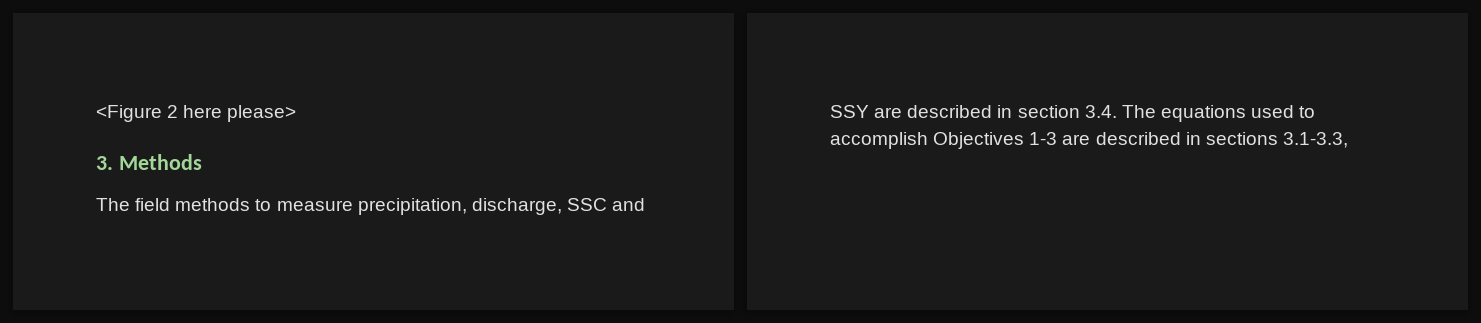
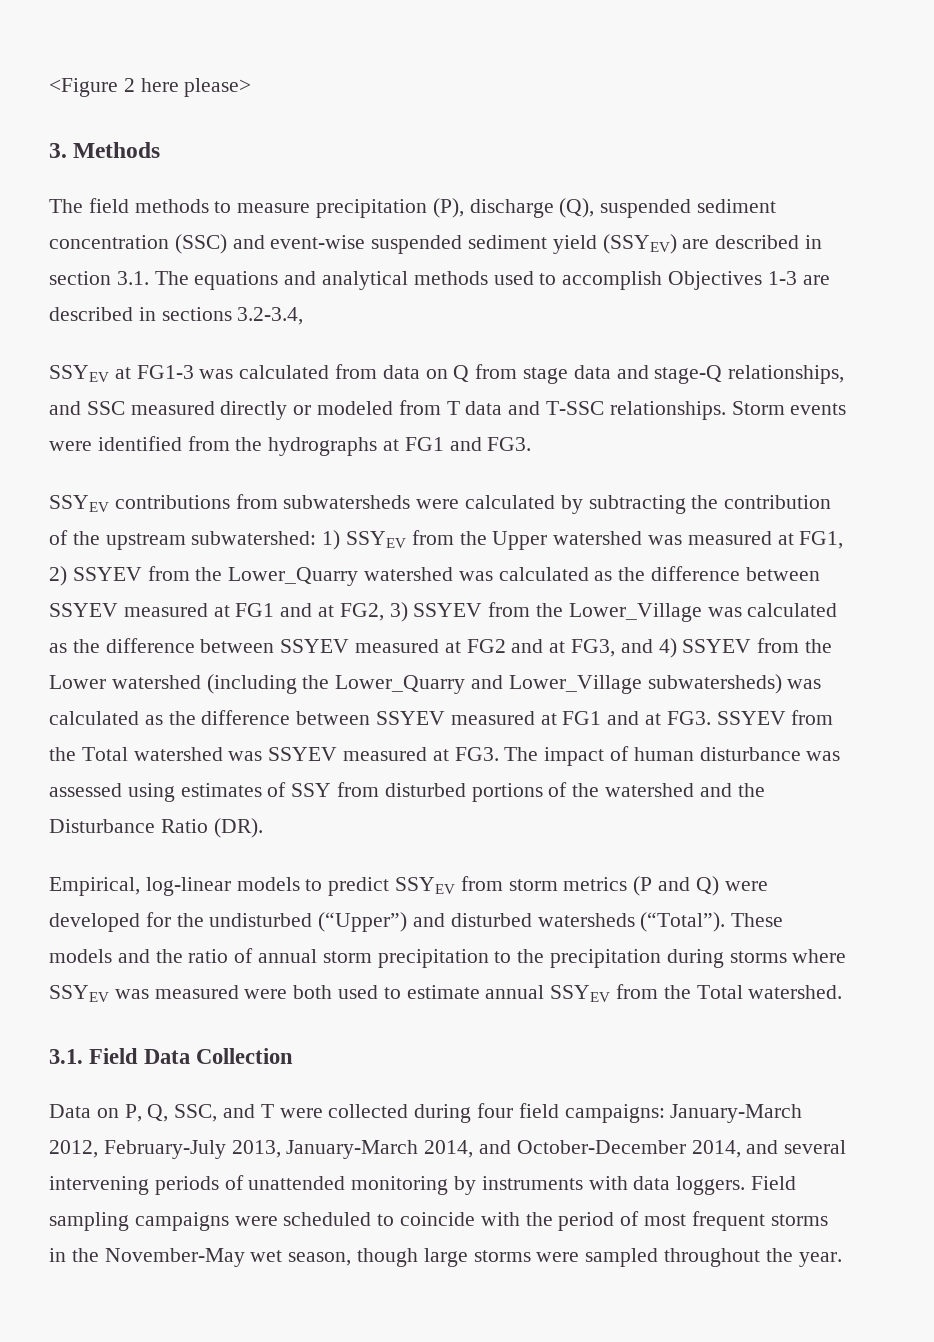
- The field methods to measure precipitation, discharge, SSC and SSY are described in section 3.4. The equations used to accomplish Objectives 1-3 are described in sections 3.1-3.3,
+ The field methods to measure precipitation (P), discharge (Q), suspended sediment concentration (SSC) and event-wise suspended sediment yield (SSYEV) are described in section 3.1. The equations and analytical methods used to accomplish Objectives 1-3 are described in sections 3.2-3.4,
+ SSYEV at FG1-3 was calculated from data on Q from stage data and stage-Q relationships, and SSC measured directly or modeled from T data and T-SSC relationships. Storm events were identified from the hydrographs at FG1 and FG3.
+ SSYEV contributions from subwatersheds were calculated by subtracting the contribution of the upstream subwatershed: 1) SSYEV from the Upper watershed was measured at FG1, 2) SSYEV from the Lower_Quarry watershed was calculated as the difference between SSYEV measured at FG1 and at FG2, 3) SSYEV from the Lower_Village was calculated as the difference between SSYEV measured at FG2 and at FG3, and 4) SSYEV from the Lower watershed (including the Lower_Quarry and Lower_Village subwatersheds) was calculated as the difference between SSYEV measured at FG1 and at FG3. SSYEV from the Total watershed was SSYEV measured at FG3. The impact of human disturbance was assessed using estimates of SSY from disturbed portions of the watershed and the Disturbance Ratio (DR).
+ Empirical, log-linear models to predict SSYEV from storm metrics (P and Q) were developed for the undisturbed (“Upper”) and disturbed watersheds (“Total”). These models and the ratio of annual storm precipitation to the precipitation during storms where SSYEV was measured were both used to estimate annual SSYEV from the Total watershed.
+ 3.1. Field Data Collection
+ Data on P, Q, SSC, and T were collected during four field campaigns: January-March 2012, February-July 2013, January-March 2014, and October-December 2014, and several intervening periods of unattended monitoring by instruments with data loggers. Field sampling campaigns were scheduled to coincide with the period of most frequent storms in the November-May wet season, though large storms were sampled throughout the year.

